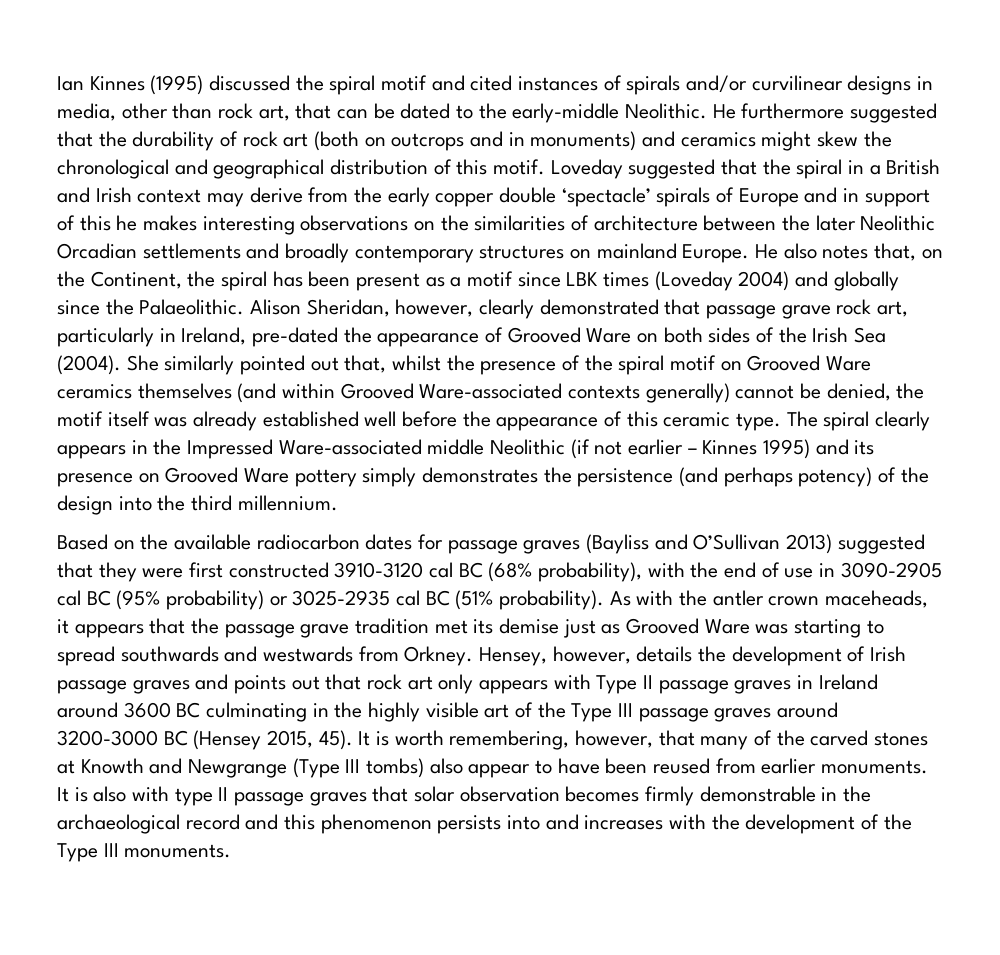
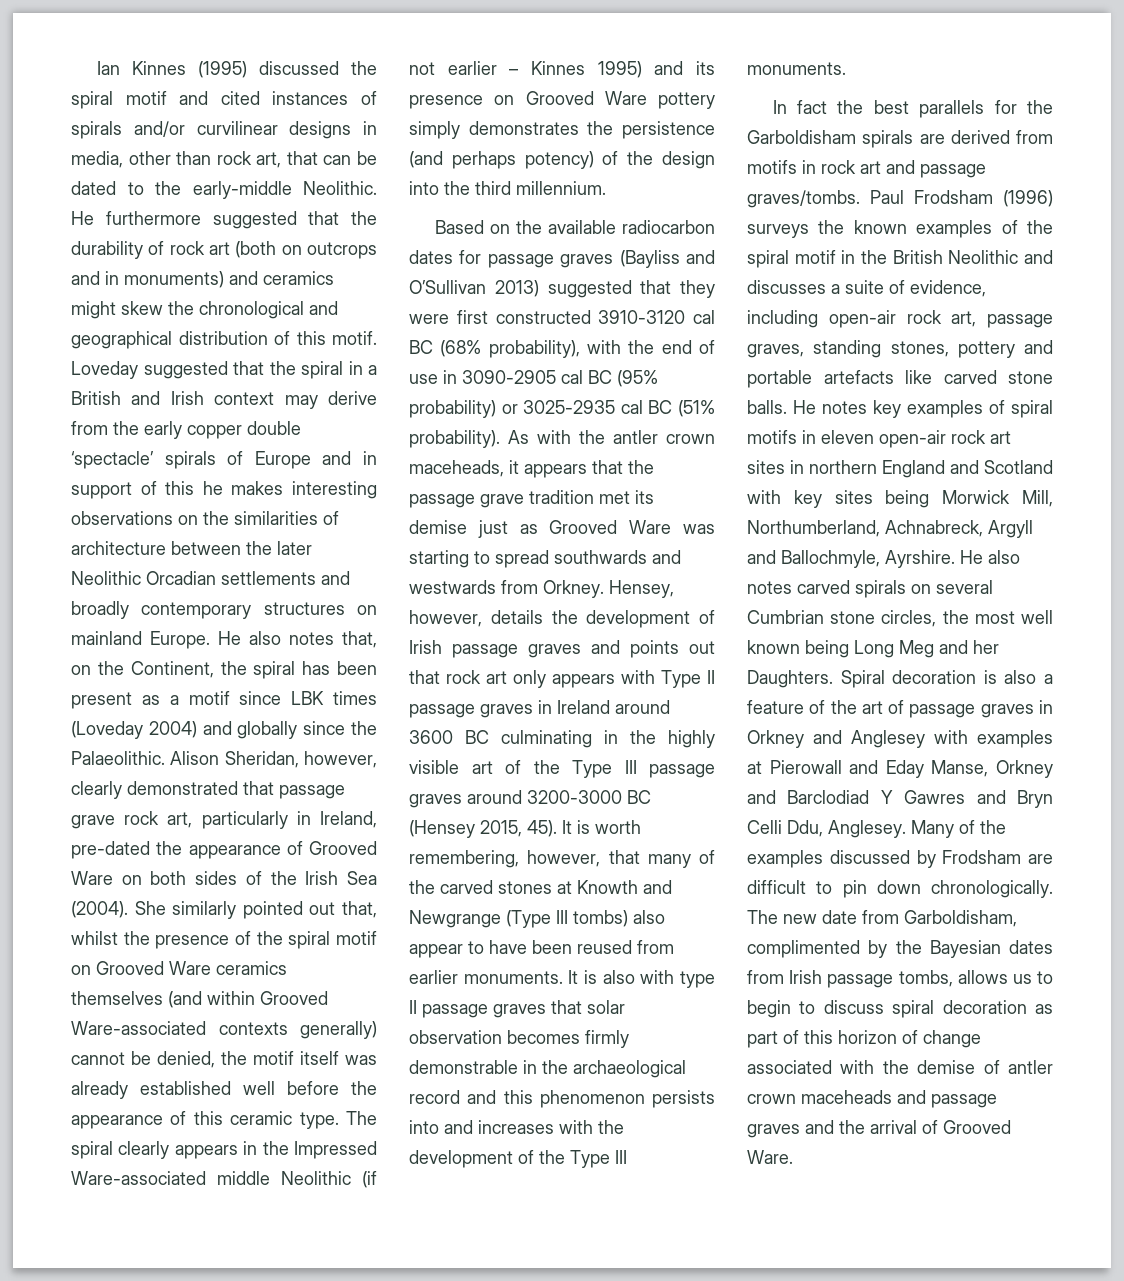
+ In fact the best parallels for the Garboldisham spirals are derived from motifs in rock art and passage graves/tombs. Paul Frodsham (1996) surveys the known examples of the spiral motif in the British Neolithic and discusses a suite of evidence, including open-air rock art, passage graves, standing stones, pottery and portable artefacts like carved stone balls. He notes key examples of spiral motifs in eleven open-air rock art sites in northern England and Scotland with key sites being Morwick Mill, Northumberland, Achnabreck, Argyll and Ballochmyle, Ayrshire. He also notes carved spirals on several Cumbrian stone circles, the most well known being Long Meg and her Daughters. Spiral decoration is also a feature of the art of passage graves in Orkney and Anglesey with examples at Pierowall and Eday Manse, Orkney and Barclodiad Y Gawres and Bryn Celli Ddu, Anglesey. Many of the examples discussed by Frodsham are difficult to pin down chronologically. The new date from Garboldisham, complimented by the Bayesian dates from Irish passage tombs, allows us to begin to discuss spiral decoration as part of this horizon of change associated with the demise of antler crown maceheads and passage graves and the arrival of Grooved Ware.

